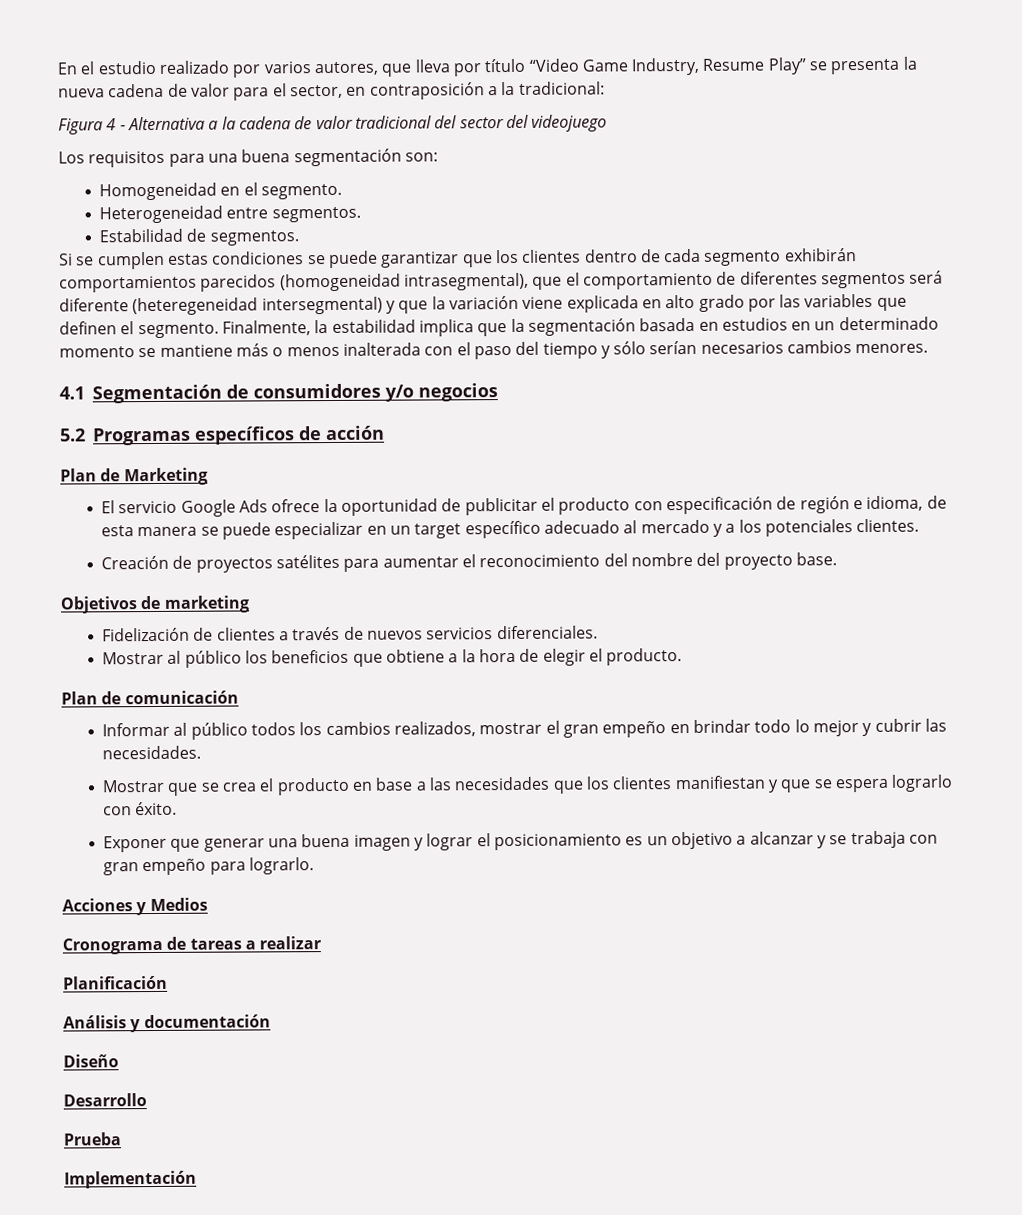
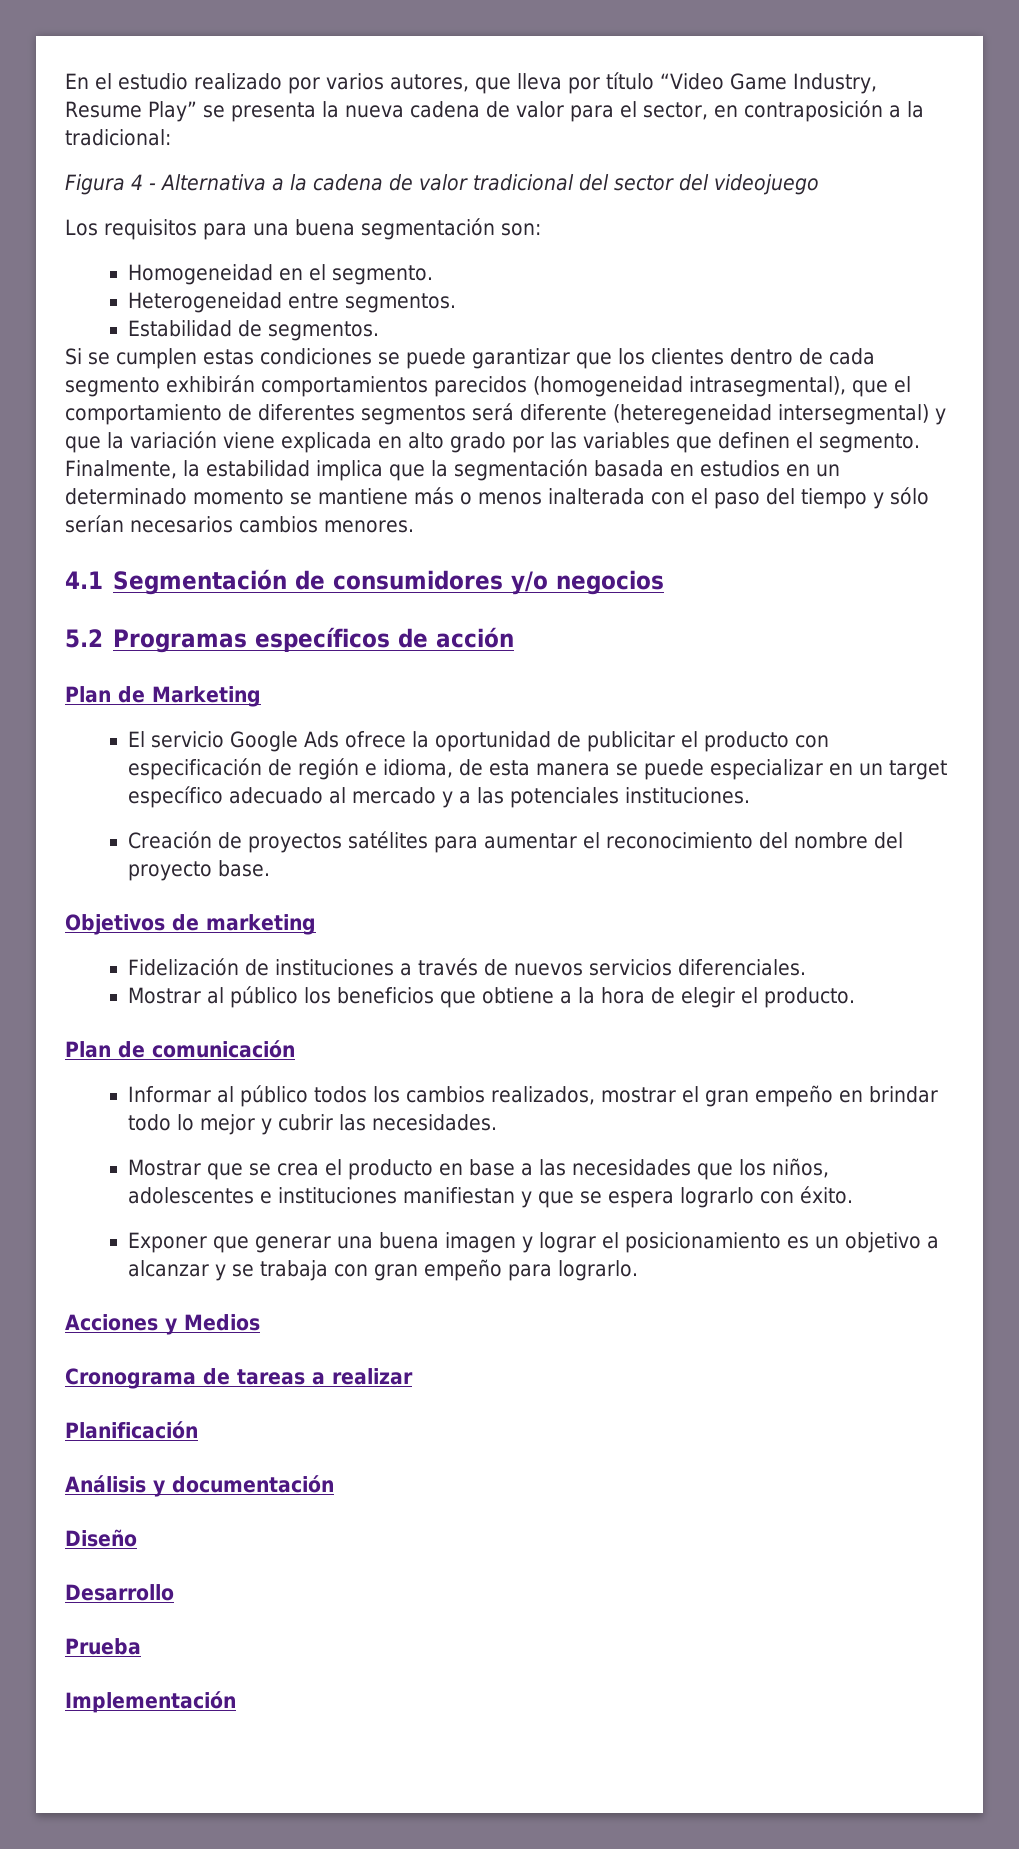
- El servicio Google Ads ofrece la oportunidad de publicitar el producto con especificación de región e idioma, de esta manera se puede especializar en un target específico adecuado al mercado y a los potenciales clientes.
+ El servicio Google Ads ofrece la oportunidad de publicitar el producto con especificación de región e idioma, de esta manera se puede especializar en un target específico adecuado al mercado y a las potenciales instituciones.
- Fidelización de clientes a través de nuevos servicios diferenciales.
+ Fidelización de instituciones a través de nuevos servicios diferenciales.
- Mostrar que se crea el producto en base a las necesidades que los clientes manifiestan y que se espera lograrlo con éxito.
+ Mostrar que se crea el producto en base a las necesidades que los niños, adolescentes e instituciones manifiestan y que se espera lograrlo con éxito.

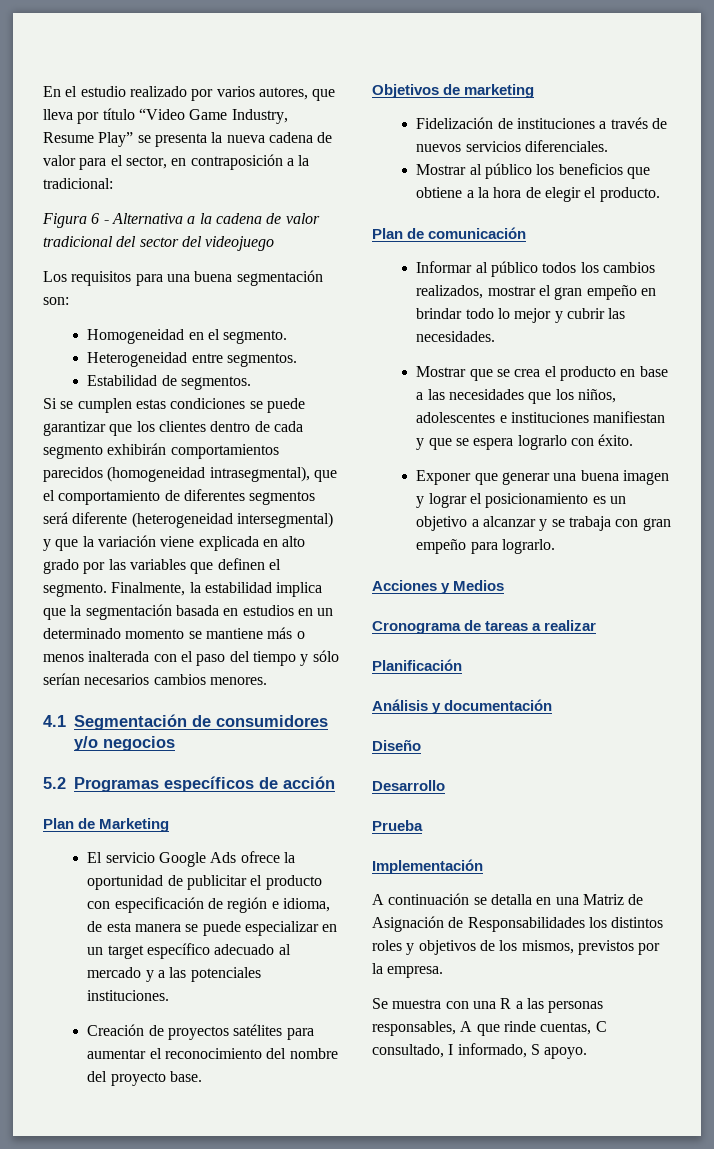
- Figura 4 - Alternativa a la cadena de valor tradicional del sector del videojuego
+ Figura 6 - Alternativa a la cadena de valor tradicional del sector del videojuego
- Si se cumplen estas condiciones se puede garantizar que los clientes dentro de cada segmento exhibirán comportamientos parecidos (homogeneidad intrasegmental), que el comportamiento de diferentes segmentos será diferente (heteregeneidad intersegmental) y que la variación viene explicada en alto grado por las variables que definen el segmento.
+ Si se cumplen estas condiciones se puede garantizar que los clientes dentro de cada segmento exhibirán comportamientos parecidos (homogeneidad intrasegmental), que el comportamiento de diferentes segmentos será diferente (heterogeneidad intersegmental) y que la variación viene explicada en alto grado por las variables que definen el segmento.
+ A continuación se detalla en una Matriz de Asignación de Responsabilidades los distintos roles y objetivos de los mismos, previstos por la empresa.
+ Se muestra con una R a las personas responsables, A que rinde cuentas, C consultado, I informado, S apoyo.

